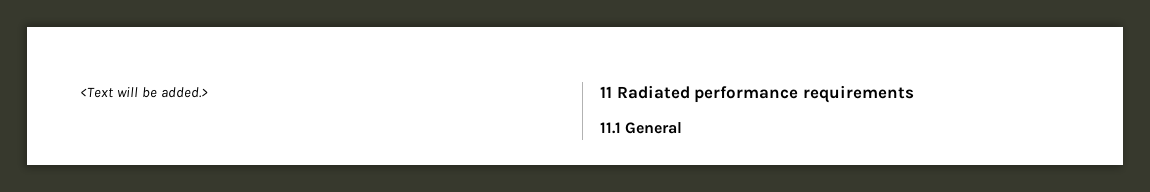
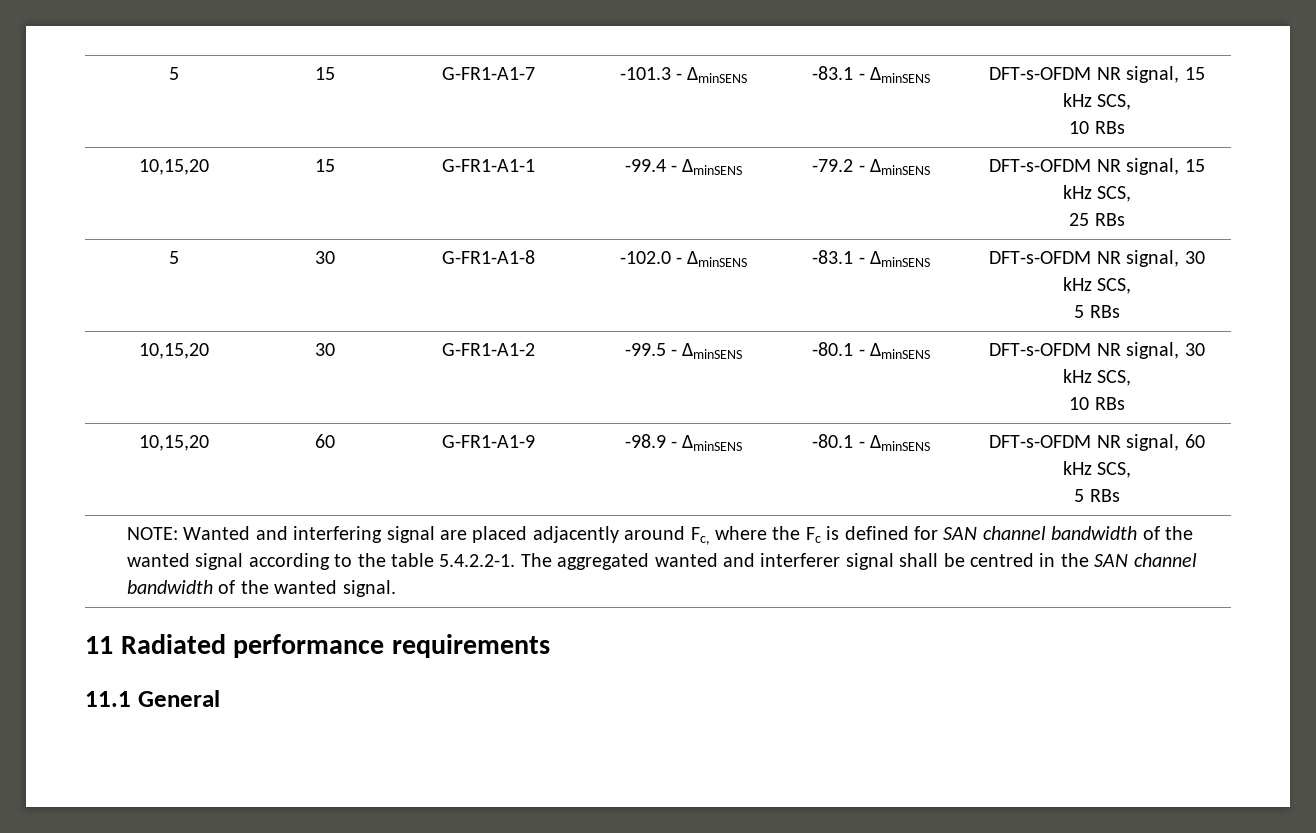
- <Text will be added.>
+ 5 | 15 | G-FR1-A1-7 | -101.3 - ΔminSENS | -83.1 - ΔminSENS | DFT-s-OFDM NR signal, 15 kHz SCS,
+ 10 RBs
+ 10,15,20 | 15 | G-FR1-A1-1 | -99.4 - ΔminSENS | -79.2 - ΔminSENS | DFT-s-OFDM NR signal, 15 kHz SCS,
+ 25 RBs
+ 5 | 30 | G-FR1-A1-8 | -102.0 - ΔminSENS | -83.1 - ΔminSENS | DFT-s-OFDM NR signal, 30 kHz SCS,
+ 5 RBs
+ 10,15,20 | 30 | G-FR1-A1-2 | -99.5 - ΔminSENS | -80.1 - ΔminSENS | DFT-s-OFDM NR signal, 30 kHz SCS,
+ 10 RBs
+ 10,15,20 | 60 | G-FR1-A1-9 | -98.9 - ΔminSENS | -80.1 - ΔminSENS | DFT-s-OFDM NR signal, 60 kHz SCS,
+ 5 RBs
+ NOTE: Wanted and interfering signal are placed adjacently around Fc, where the Fc is defined for SAN channel bandwidth of the wanted signal according to the table 5.4.2.2-1. The aggregated wanted and interferer signal shall be centred in the SAN channel bandwidth of the wanted signal.

